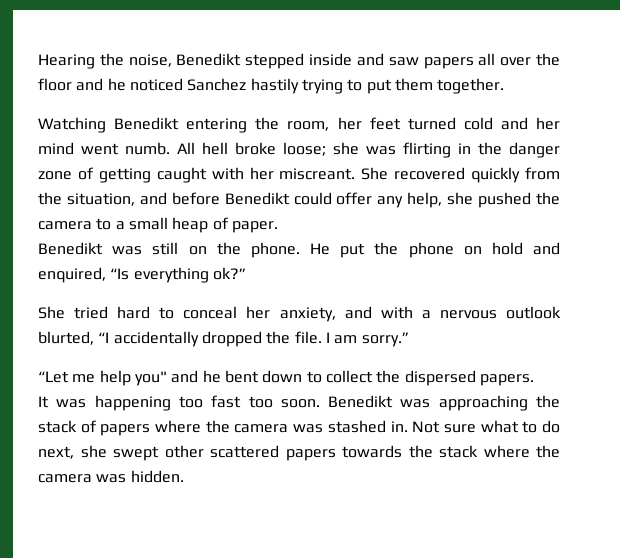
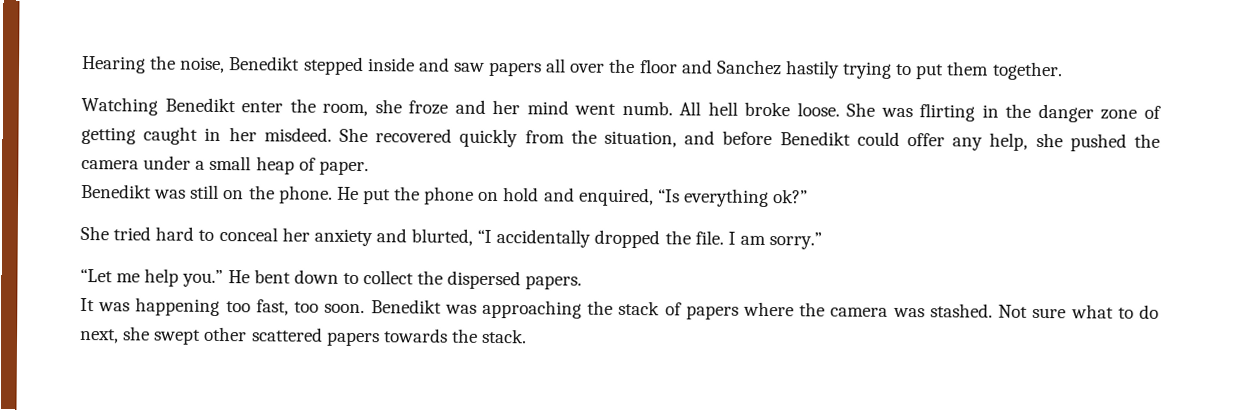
- Hearing the noise, Benedikt stepped inside and saw papers all over the floor and he noticed Sanchez hastily trying to put them together.
+ Hearing the noise, Benedikt stepped inside and saw papers all over the floor and Sanchez hastily trying to put them together.
- Watching Benedikt entering the room, her feet turned cold and her mind went numb.
+ Watching Benedikt enter the room, she froze and her mind went numb.
- All hell broke loose; she was flirting in the danger zone of getting caught with her miscreant.
+ All hell broke loose. She was flirting in the danger zone of getting caught in her misdeed.
- She recovered quickly from the situation, and before Benedikt could offer any help, she pushed the camera to a small heap of paper.
+ She recovered quickly from the situation, and before Benedikt could offer any help, she pushed the camera under a small heap of paper.
- She tried hard to conceal her anxiety, and with a nervous outlook blurted, “I accidentally dropped the file.
+ She tried hard to conceal her anxiety and blurted, “I accidentally dropped the file.
- “Let me help you" and he bent down to collect the dispersed papers.
+ “Let me help you.” He bent down to collect the dispersed papers.
- It was happening too fast too soon.
+ It was happening too fast, too soon.
- Benedikt was approaching the stack of papers where the camera was stashed in.
+ Benedikt was approaching the stack of papers where the camera was stashed.
- Not sure what to do next, she swept other scattered papers towards the stack where the camera was hidden.
+ Not sure what to do next, she swept other scattered papers towards the stack.

